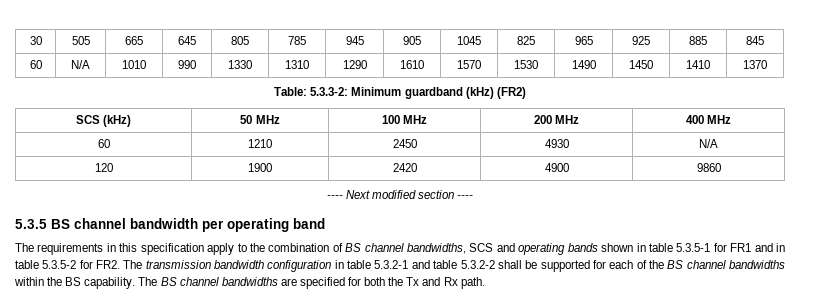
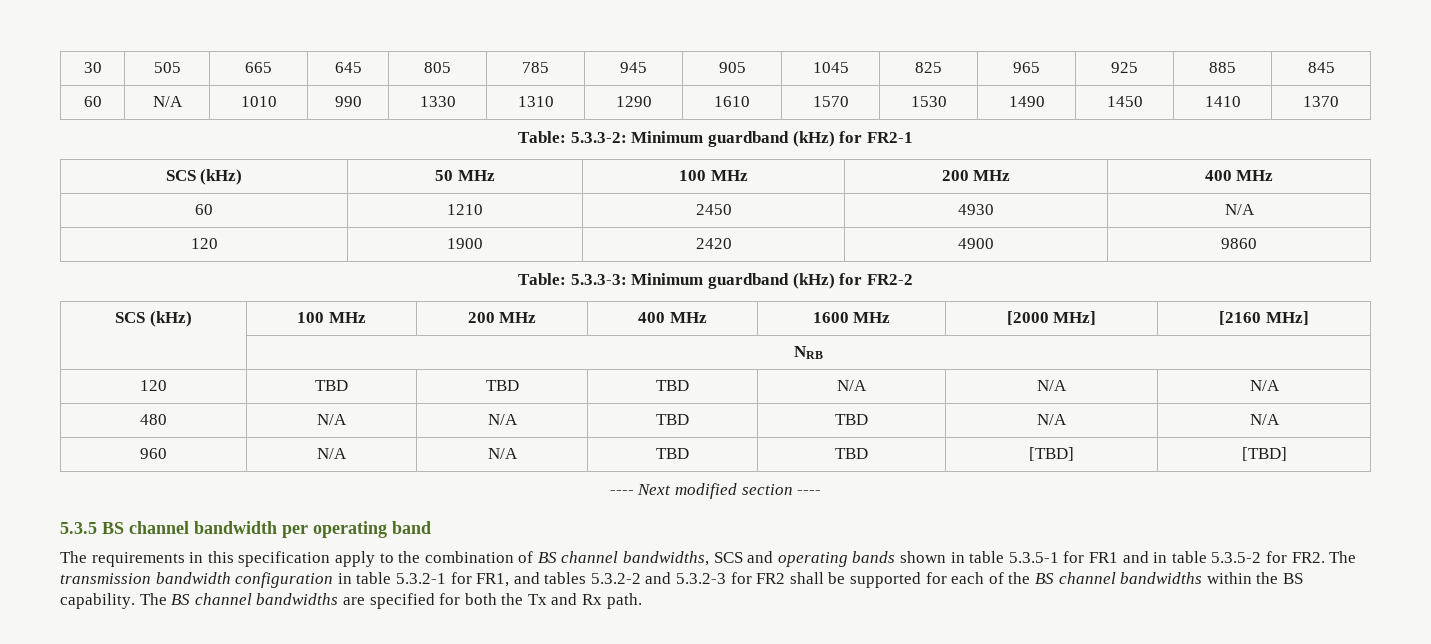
- Table: 5.3.3-2: Minimum guardband (kHz) (FR2)
+ Table: 5.3.3-2: Minimum guardband (kHz) for FR2-1
+ Table: 5.3.3-3: Minimum guardband (kHz) for FR2-2
+ SCS (kHz) | 100 MHz | 200 MHz | 400 MHz | 1600 MHz | [2000 MHz] | [2160 MHz]
+ | NRB
+ 120 | TBD | TBD | TBD | N/A | N/A | N/A
+ 480 | N/A | N/A | TBD | TBD | N/A | N/A
+ 960 | N/A | N/A | TBD | TBD | [TBD] | [TBD]
- The requirements in this specification apply to the combination of BS channel bandwidths, SCS and operating bands shown in table 5.3.5-1 for FR1 and in table 5.3.5-2 for FR2. The transmission bandwidth configuration in table 5.3.2-1 and table 5.3.2-2 shall be supported for each of the BS channel bandwidths within the BS capability.
+ The requirements in this specification apply to the combination of BS channel bandwidths, SCS and operating bands shown in table 5.3.5-1 for FR1 and in table 5.3.5-2 for FR2. The transmission bandwidth configuration in table 5.3.2-1 for FR1, and tables 5.3.2-2 and 5.3.2-3 for FR2 shall be supported for each of the BS channel bandwidths within the BS capability.

